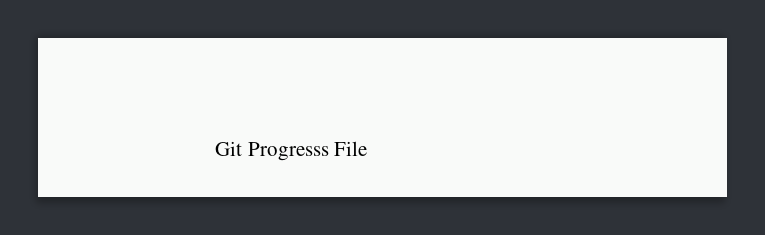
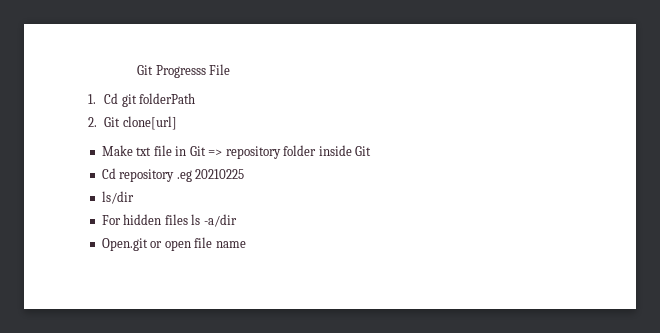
+ 1. Cd git folderPath
+ 2. Git clone[url]
+ Make txt file in Git => repository folder inside Git
+ Cd repository .eg 20210225
+ ls/dir
+ For hidden files ls -a/dir
+ Open.git or open file name

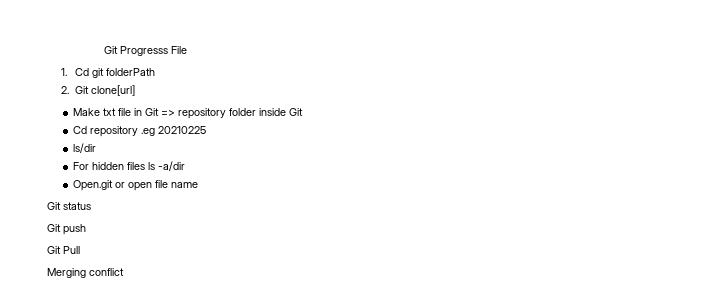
+ Git status
+ Git push
+ Git Pull
+ Merging conflict

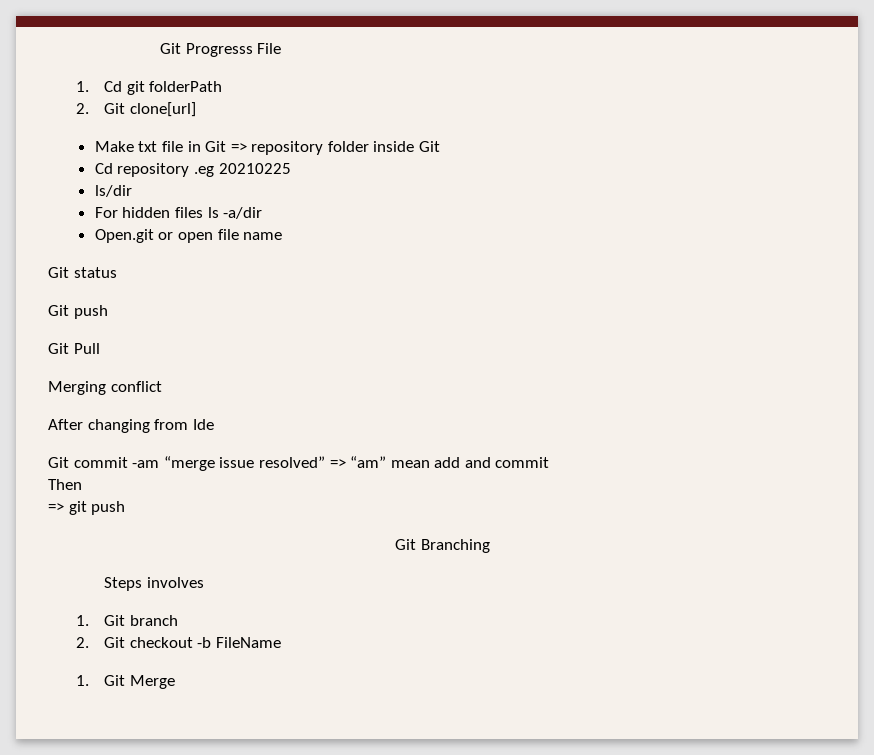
+ After changing from Ide
+ Git commit -am “merge issue resolved” => “am” mean add and commit
+ Then
+ => git push
+ Git Branching
+ Steps involves
+ 1. Git branch
+ 2. Git checkout -b FileName
+ 1. Git Merge

